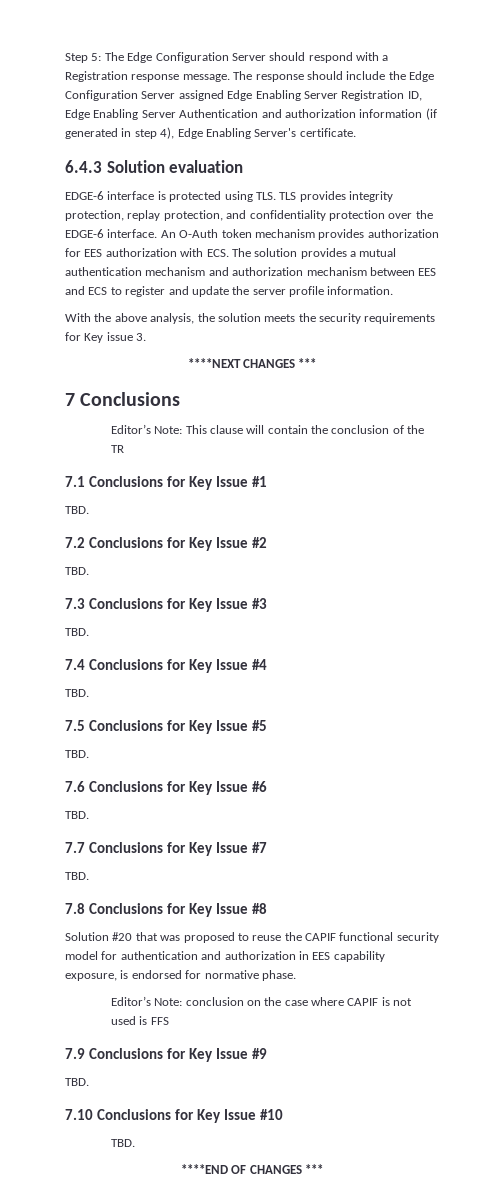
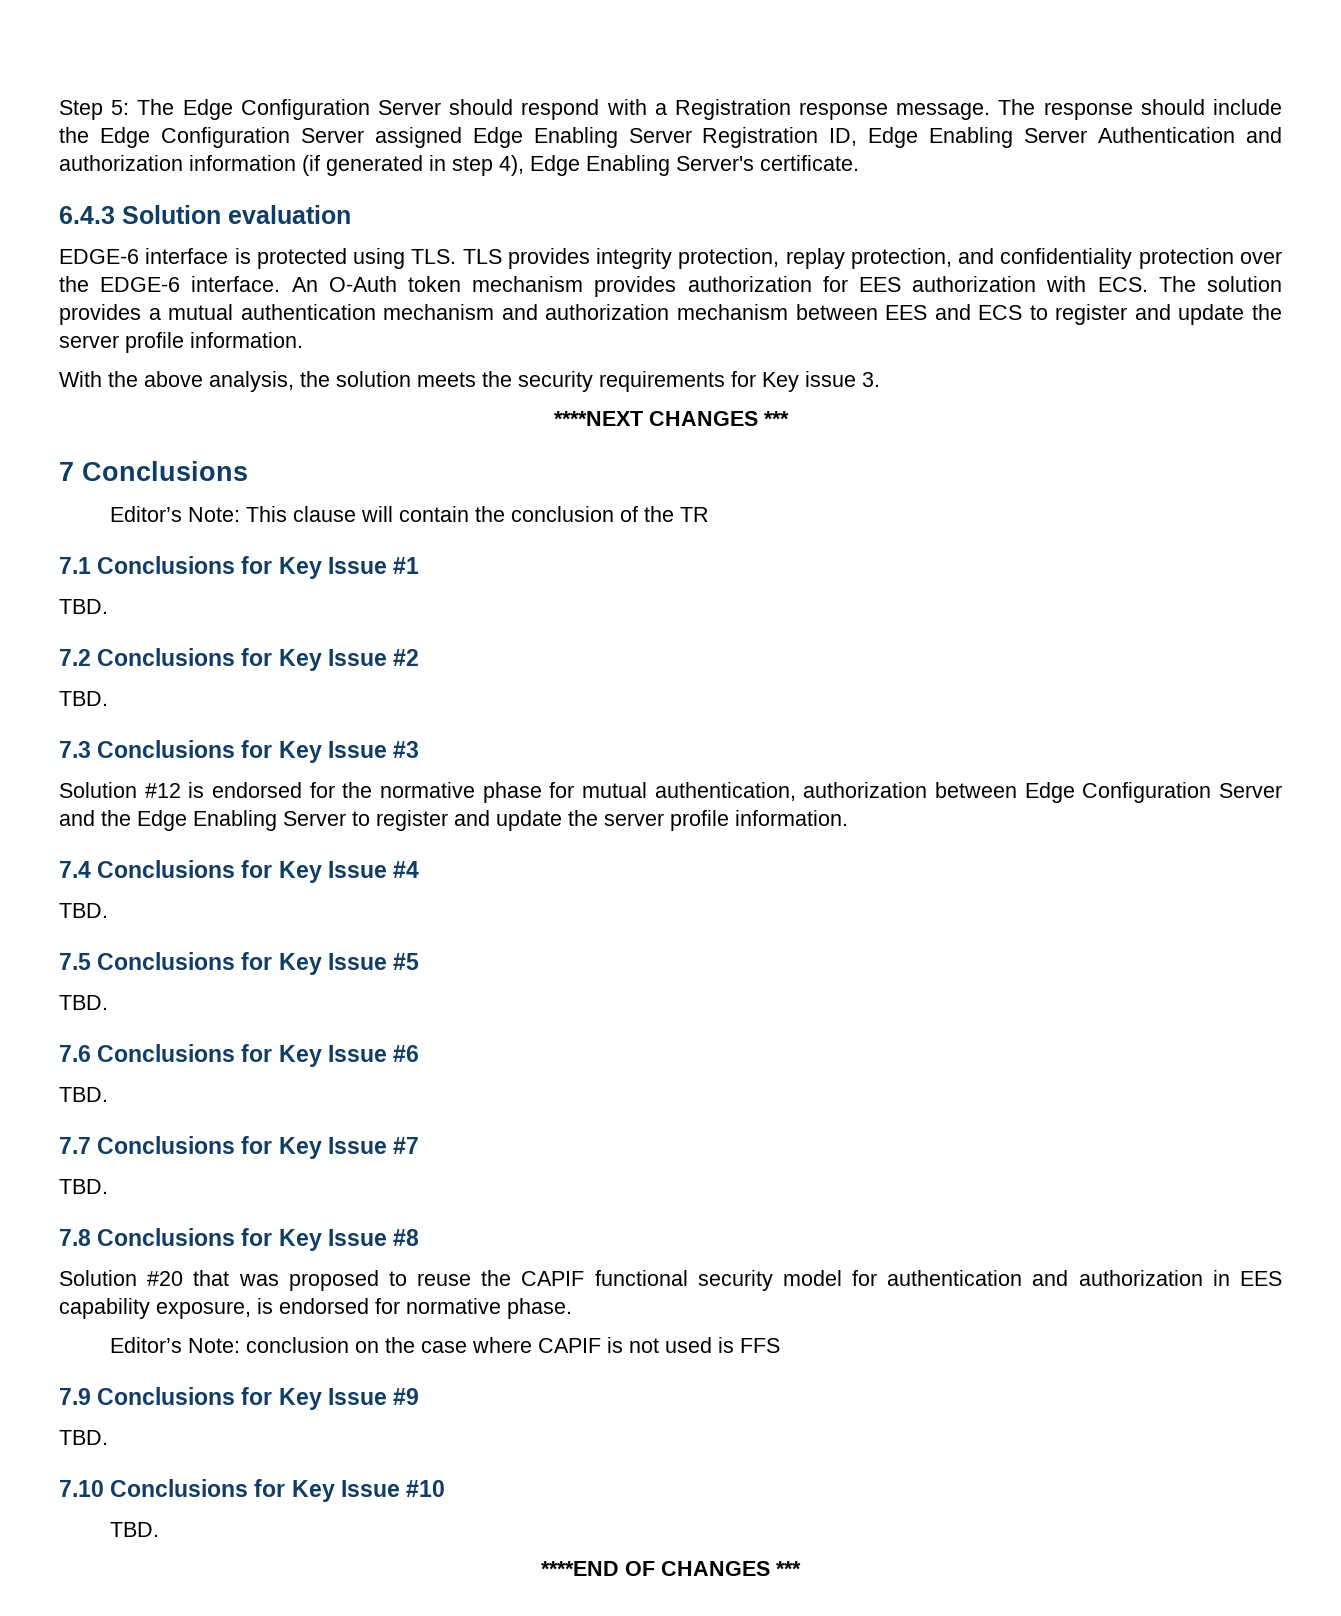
  7.3 Conclusions for Key Issue #3
- TBD.
+ Solution #12 is endorsed for the normative phase for mutual authentication, authorization between Edge Configuration Server and the Edge Enabling Server to register and update the server profile information.

